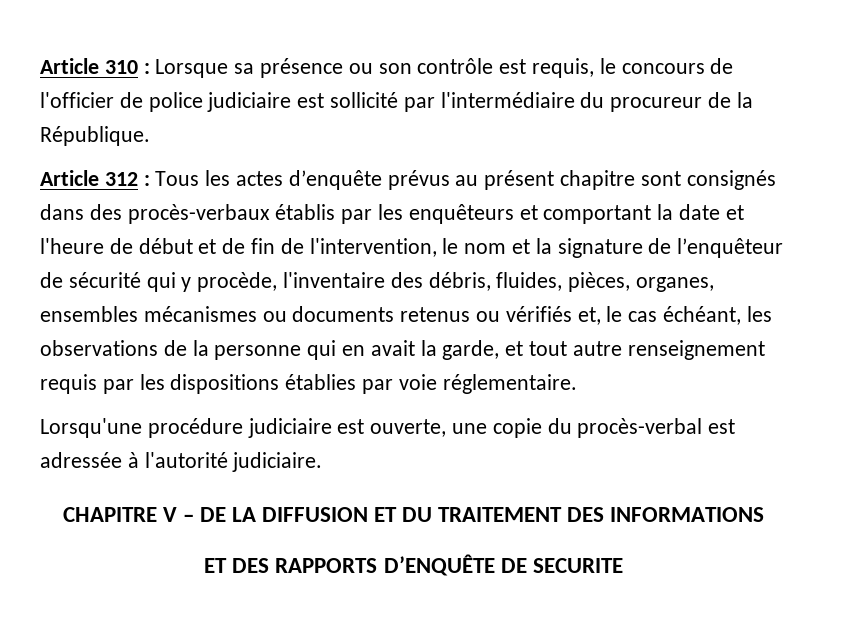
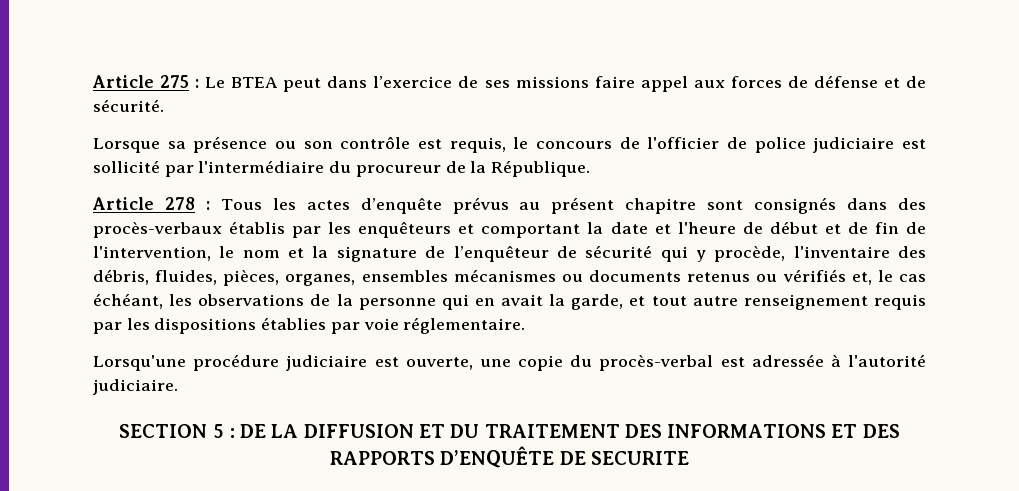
- Article 310 : Lorsque sa présence ou son contrôle est requis, le concours de l'officier de police judiciaire est sollicité par l'intermédiaire du procureur de la République.
+ Article 275 : Le BTEA peut dans l’exercice de ses missions faire appel aux forces de défense et de sécurité.
+ Lorsque sa présence ou son contrôle est requis, le concours de l'officier de police judiciaire est sollicité par l'intermédiaire du procureur de la République.
- Article 312 :
+ Article 278 :
- CHAPITRE V – DE LA DIFFUSION ET DU TRAITEMENT DES INFORMATIONS
- ET DES RAPPORTS D’ENQUÊTE DE SECURITE
+ SECTION 5 : DE LA DIFFUSION ET DU TRAITEMENT DES INFORMATIONS ET DES RAPPORTS D’ENQUÊTE DE SECURITE

